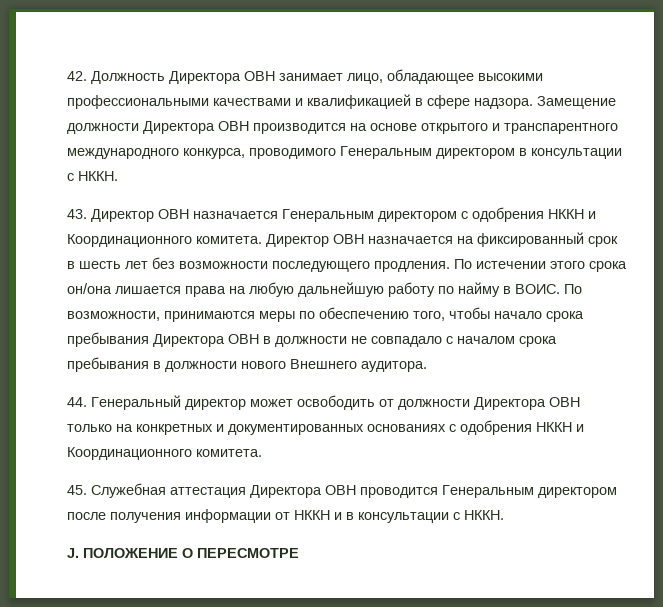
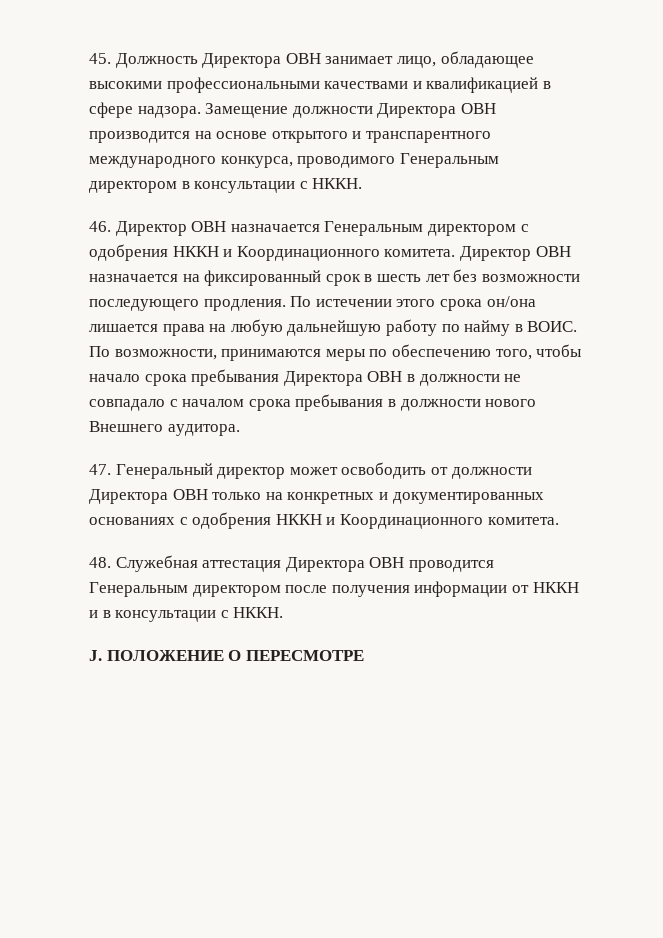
- 42. Должность Директора ОВН занимает лицо, обладающее высокими профессиональными качествами и квалификацией в сфере надзора.
+ 45. Должность Директора ОВН занимает лицо, обладающее высокими профессиональными качествами и квалификацией в сфере надзора.
- 43. Директор ОВН назначается Генеральным директором с одобрения НККН и Координационного комитета.
+ 46. Директор ОВН назначается Генеральным директором с одобрения НККН и Координационного комитета.
- 44. Генеральный директор может освободить от должности Директора ОВН только на конкретных и документированных основаниях с одобрения НККН и Координационного комитета.
+ 47. Генеральный директор может освободить от должности Директора ОВН только на конкретных и документированных основаниях с одобрения НККН и Координационного комитета.
- 45. Служебная аттестация Директора ОВН проводится Генеральным директором после получения информации от НККН и в консультации с НККН.
+ 48. Служебная аттестация Директора ОВН проводится Генеральным директором после получения информации от НККН и в консультации с НККН.

